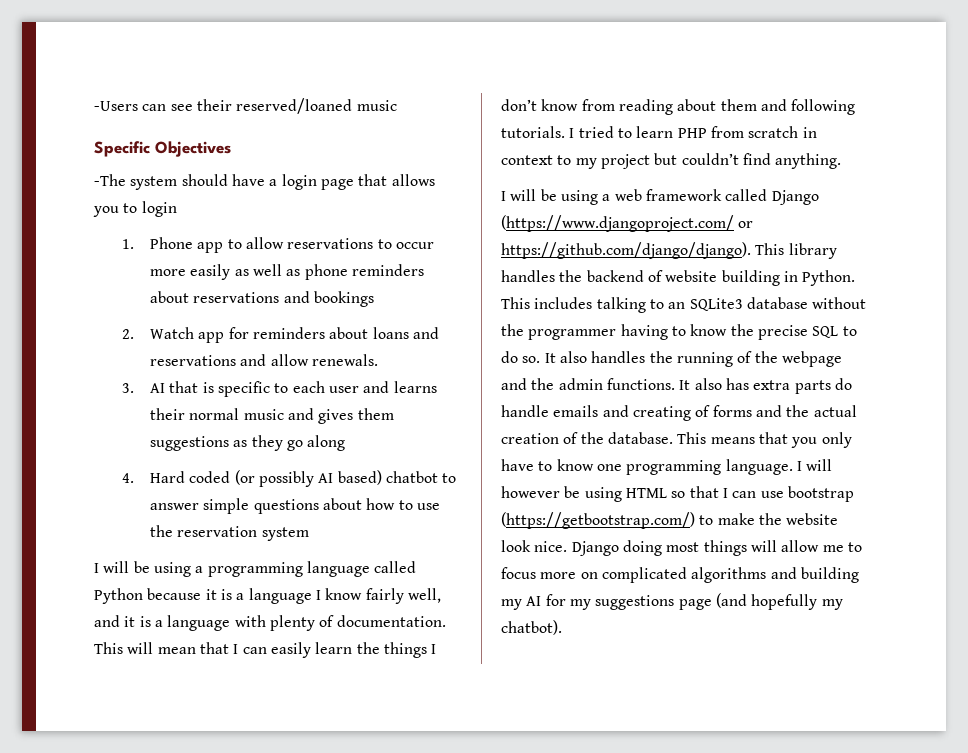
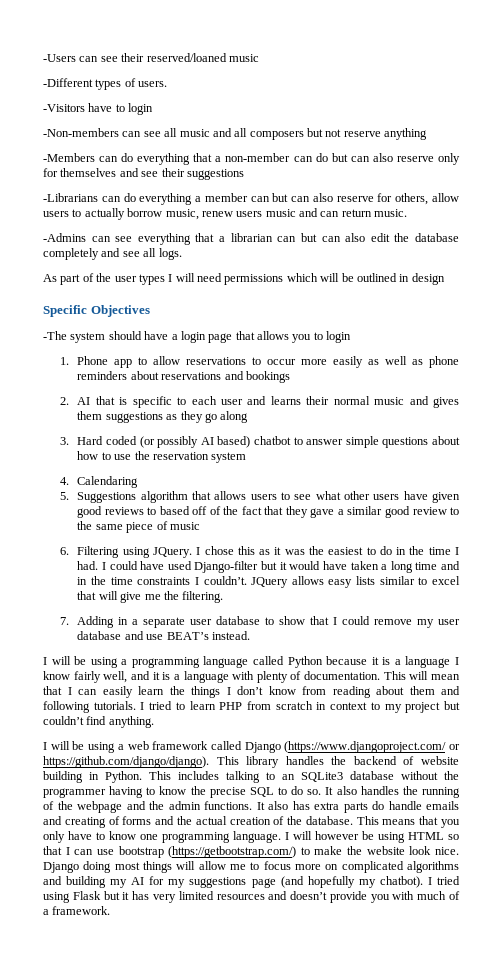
+ -Different types of users.
+ -Visitors have to login
+ -Non-members can see all music and all composers but not reserve anything
+ -Members can do everything that a non-member can do but can also reserve only for themselves and see their suggestions
+ -Librarians can do everything a member can but can also reserve for others, allow users to actually borrow music, renew users music and can return music.
+ -Admins can see everything that a librarian can but can also edit the database completely and see all logs.
+ As part of the user types I will need permissions which will be outlined in design
- 2. Watch app for reminders about loans and reservations and allow renewals.
- 3. AI that is specific to each user and learns their normal music and gives them suggestions as they go along
+ 2. AI that is specific to each user and learns their normal music and gives them suggestions as they go along
- 4. Hard coded (or possibly AI based) chatbot to answer simple questions about how to use the reservation system
+ 3. Hard coded (or possibly AI based) chatbot to answer simple questions about how to use the reservation system
+ 4. Calendaring
+ 5. Suggestions algorithm that allows users to see what other users have given good reviews to based off of the fact that they gave a similar good review to the same piece of music
+ 6. Filtering using JQuery. I chose this as it was the easiest to do in the time I had. I could have used Django-filter but it would have taken a long time and in the time constraints I couldn’t. JQuery allows easy lists similar to excel that will give me the filtering.
+ 7. Adding in a separate user database to show that I could remove my user database and use BEAT’s instead.
+ I tried using Flask but it has very limited resources and doesn’t provide you with much of a framework.

